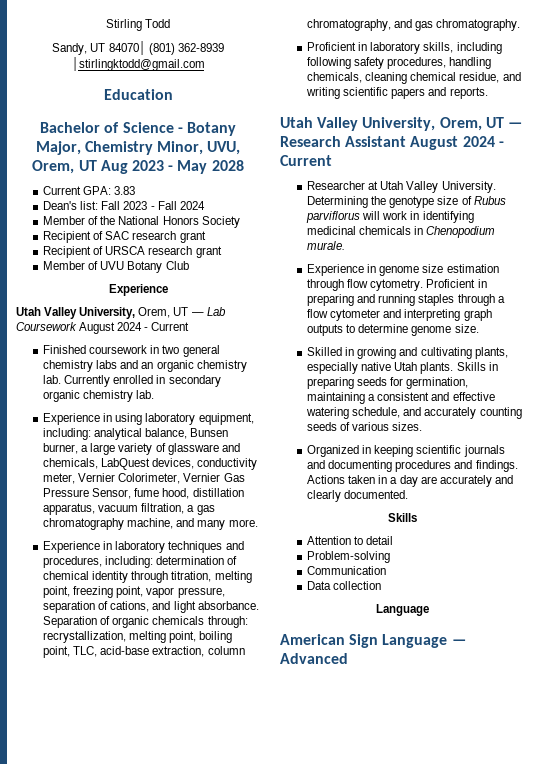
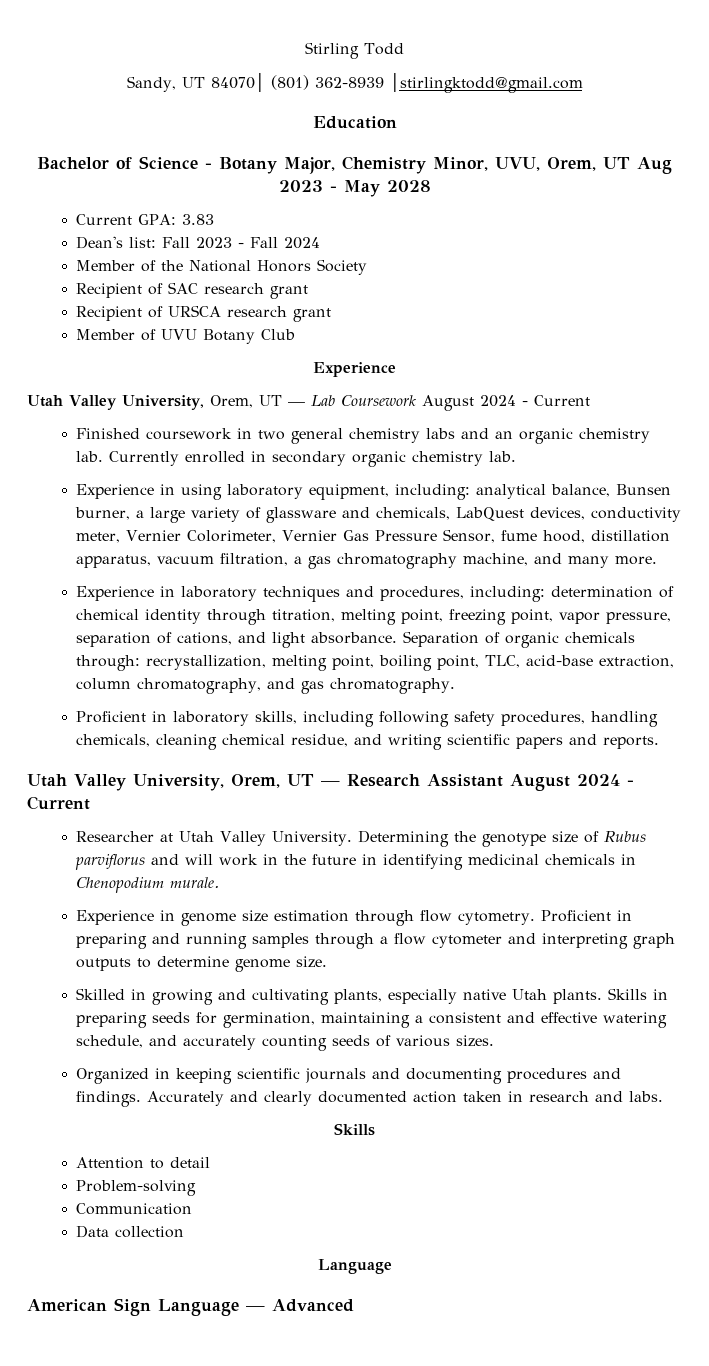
- Determining the genotype size of Rubus parviflorus will work in identifying medicinal chemicals in Chenopodium murale.
+ Determining the genotype size of Rubus parviflorus and will work in the future in identifying medicinal chemicals in Chenopodium murale.
- Proficient in preparing and running staples through a flow cytometer and interpreting graph outputs to determine genome size.
+ Proficient in preparing and running samples through a flow cytometer and interpreting graph outputs to determine genome size.
- Actions taken in a day are accurately and clearly documented.
+ Accurately and clearly documented action taken in research and labs.

